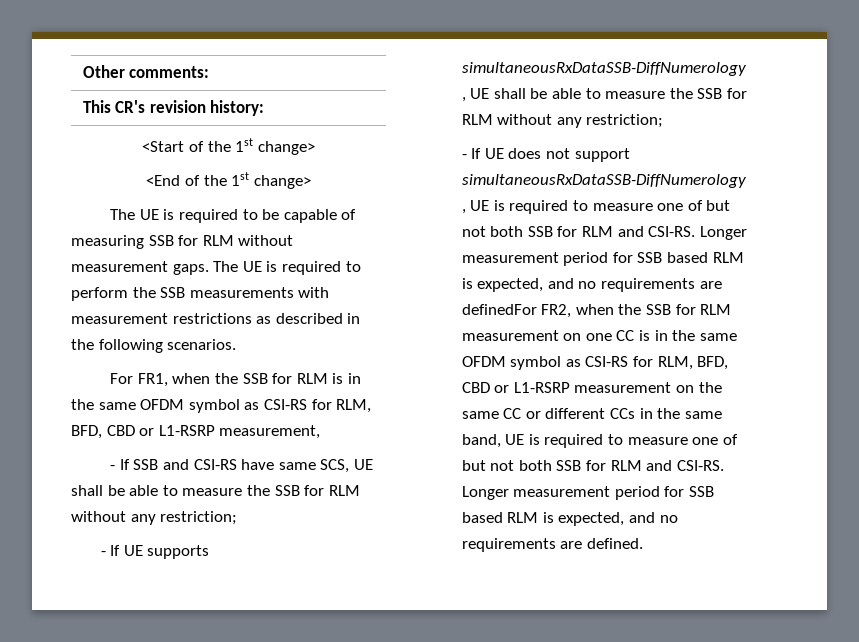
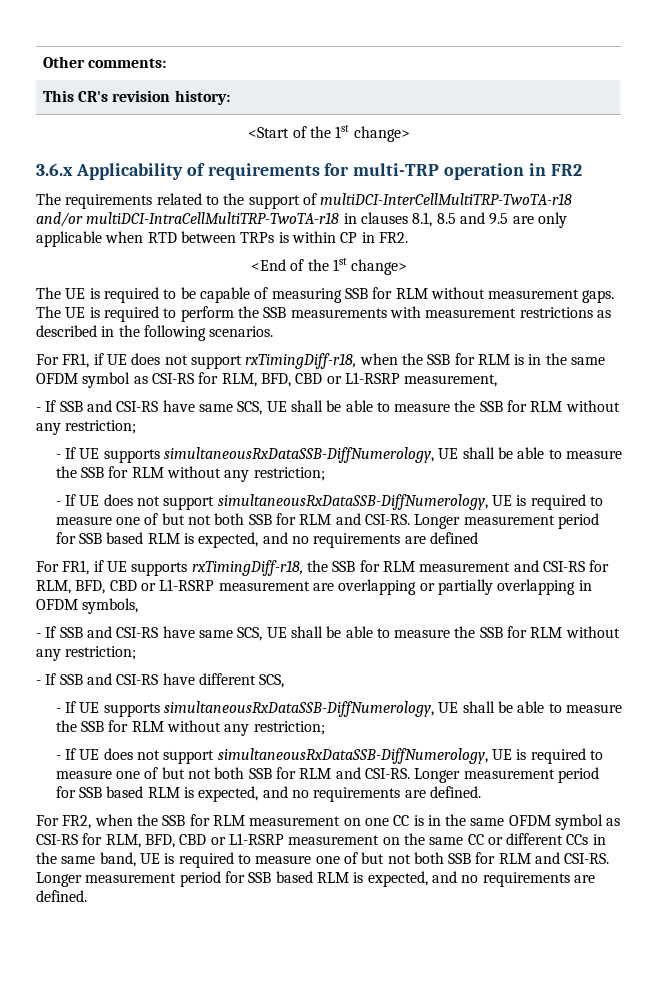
+ 3.6.x Applicability of requirements for multi-TRP operation in FR2
+ The requirements related to the support of multiDCI-InterCellMultiTRP-TwoTA-r18 and/or multiDCI-IntraCellMultiTRP-TwoTA-r18 in clauses 8.1, 8.5 and 9.5 are only applicable when RTD between TRPs is within CP in FR2.
- For FR1, when the SSB for RLM is in the same OFDM symbol as CSI-RS for RLM, BFD, CBD or L1-RSRP measurement,
+ For FR1, if UE does not support rxTimingDiff-r18, when the SSB for RLM is in the same OFDM symbol as CSI-RS for RLM, BFD, CBD or L1-RSRP measurement,
- Longer measurement period for SSB based RLM is expected, and no requirements are definedFor FR2, when the SSB for RLM measurement on one CC is in the same OFDM symbol as CSI-RS for RLM, BFD, CBD or L1-RSRP measurement on the same CC or different CCs in the same band, UE is required to measure one of but not both SSB for RLM and CSI-RS.
+ Longer measurement period for SSB based RLM is expected, and no requirements are defined
+ For FR1, if UE supports rxTimingDiff-r18, the SSB for RLM measurement and CSI-RS for RLM, BFD, CBD or L1-RSRP measurement are overlapping or partially overlapping in OFDM symbols,
+ - If SSB and CSI-RS have same SCS, UE shall be able to measure the SSB for RLM without any restriction;
+ - If SSB and CSI-RS have different SCS,
+ - If UE supports simultaneousRxDataSSB-DiffNumerology, UE shall be able to measure the SSB for RLM without any restriction;
+ - If UE does not support simultaneousRxDataSSB-DiffNumerology, UE is required to measure one of but not both SSB for RLM and CSI-RS. Longer measurement period for SSB based RLM is expected, and no requirements are defined.
+ For FR2, when the SSB for RLM measurement on one CC is in the same OFDM symbol as CSI-RS for RLM, BFD, CBD or L1-RSRP measurement on the same CC or different CCs in the same band, UE is required to measure one of but not both SSB for RLM and CSI-RS.

